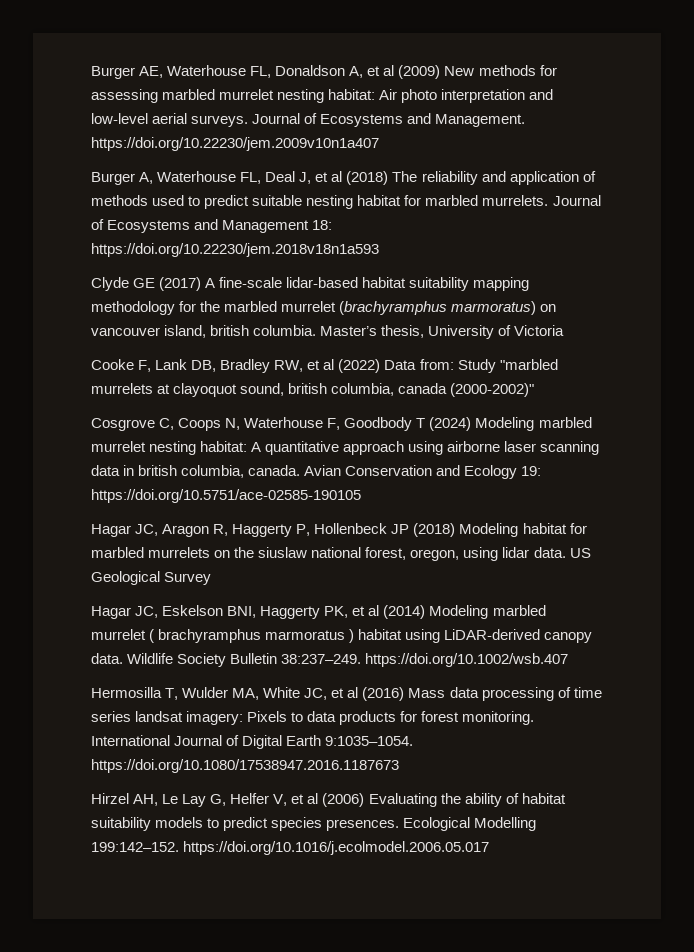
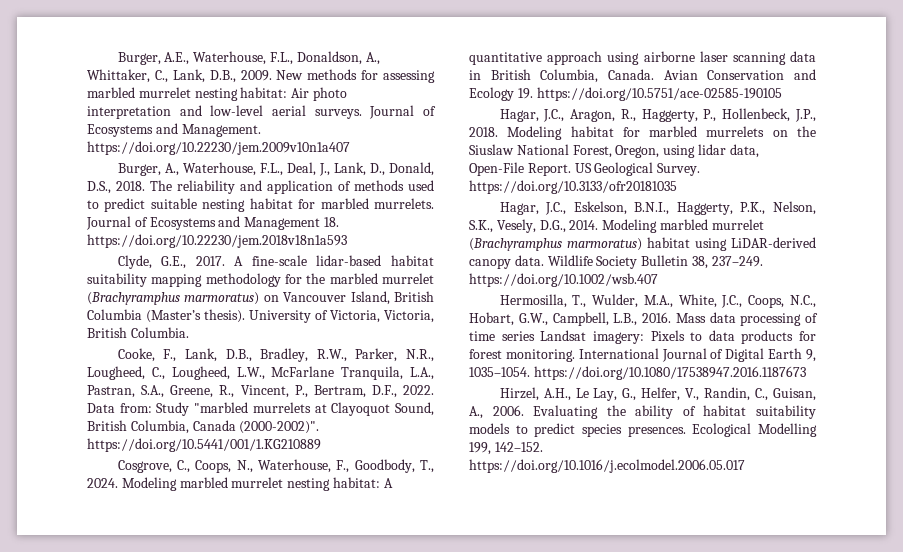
- Burger AE, Waterhouse FL, Donaldson A, et al (2009) New methods for assessing marbled murrelet nesting habitat: Air photo interpretation and low-level aerial surveys.
+ Burger, A.E., Waterhouse, F.L., Donaldson, A., Whittaker, C., Lank, D.B., 2009. New methods for assessing marbled murrelet nesting habitat: Air photo interpretation and low-level aerial surveys.
- Burger A, Waterhouse FL, Deal J, et al (2018) The reliability and application of methods used to predict suitable nesting habitat for marbled murrelets.
+ Burger, A., Waterhouse, F.L., Deal, J., Lank, D., Donald, D.S., 2018. The reliability and application of methods used to predict suitable nesting habitat for marbled murrelets.
- Journal of Ecosystems and Management 18: https://doi.org/10.22230/jem.2018v18n1a593
+ Journal of Ecosystems and Management 18. https://doi.org/10.22230/jem.2018v18n1a593
- Clyde GE (2017) A fine-scale lidar-based habitat suitability mapping methodology for the marbled murrelet (brachyramphus marmoratus) on vancouver island, british columbia. Master’s thesis, University of Victoria
- Cooke F, Lank DB, Bradley RW, et al (2022) Data from: Study "marbled murrelets at clayoquot sound, british columbia, canada (2000-2002)"
- Cosgrove C, Coops N, Waterhouse F, Goodbody T (2024) Modeling marbled murrelet nesting habitat: A quantitative approach using airborne laser scanning data in british columbia, canada.
+ Clyde, G.E., 2017. A fine-scale lidar-based habitat suitability mapping methodology for the marbled murrelet (Brachyramphus marmoratus) on Vancouver Island, British Columbia (Master’s thesis). University of Victoria, Victoria, British Columbia.
+ Cooke, F., Lank, D.B., Bradley, R.W., Parker, N.R., Lougheed, C., Lougheed, L.W., McFarlane Tranquila, L.A., Pastran, S.A., Greene, R., Vincent, P., Bertram, D.F., 2022. Data from: Study "marbled murrelets at Clayoquot Sound, British Columbia, Canada (2000-2002)". https://doi.org/10.5441/001/1.KG210889
+ Cosgrove, C., Coops, N., Waterhouse, F., Goodbody, T., 2024. Modeling marbled murrelet nesting habitat: A quantitative approach using airborne laser scanning data in British Columbia, Canada.
- Avian Conservation and Ecology 19: https://doi.org/10.5751/ace-02585-190105
+ Avian Conservation and Ecology 19. https://doi.org/10.5751/ace-02585-190105
- Hagar JC, Aragon R, Haggerty P, Hollenbeck JP (2018) Modeling habitat for marbled murrelets on the siuslaw national forest, oregon, using lidar data. US Geological Survey
- Hagar JC, Eskelson BNI, Haggerty PK, et al (2014) Modeling marbled murrelet ( brachyramphus marmoratus ) habitat using LiDAR-derived canopy data.
+ Hagar, J.C., Aragon, R., Haggerty, P., Hollenbeck, J.P., 2018. Modeling habitat for marbled murrelets on the Siuslaw National Forest, Oregon, using lidar data, Open-File Report. US Geological Survey. https://doi.org/10.3133/ofr20181035
+ Hagar, J.C., Eskelson, B.N.I., Haggerty, P.K., Nelson, S.K., Vesely, D.G., 2014. Modeling marbled murrelet (Brachyramphus marmoratus) habitat using LiDAR-derived canopy data.
- Wildlife Society Bulletin 38:237–249. https://doi.org/10.1002/wsb.407
+ Wildlife Society Bulletin 38, 237–249. https://doi.org/10.1002/wsb.407
- Hermosilla T, Wulder MA, White JC, et al (2016) Mass data processing of time series landsat imagery: Pixels to data products for forest monitoring.
+ Hermosilla, T., Wulder, M.A., White, J.C., Coops, N.C., Hobart, G.W., Campbell, L.B., 2016. Mass data processing of time series Landsat imagery: Pixels to data products for forest monitoring.
- International Journal of Digital Earth 9:1035–1054. https://doi.org/10.1080/17538947.2016.1187673
+ International Journal of Digital Earth 9, 1035–1054. https://doi.org/10.1080/17538947.2016.1187673
- Hirzel AH, Le Lay G, Helfer V, et al (2006) Evaluating the ability of habitat suitability models to predict species presences.
+ Hirzel, A.H., Le Lay, G., Helfer, V., Randin, C., Guisan, A., 2006. Evaluating the ability of habitat suitability models to predict species presences.
- Ecological Modelling 199:142–152. https://doi.org/10.1016/j.ecolmodel.2006.05.017
+ Ecological Modelling 199, 142–152. https://doi.org/10.1016/j.ecolmodel.2006.05.017

